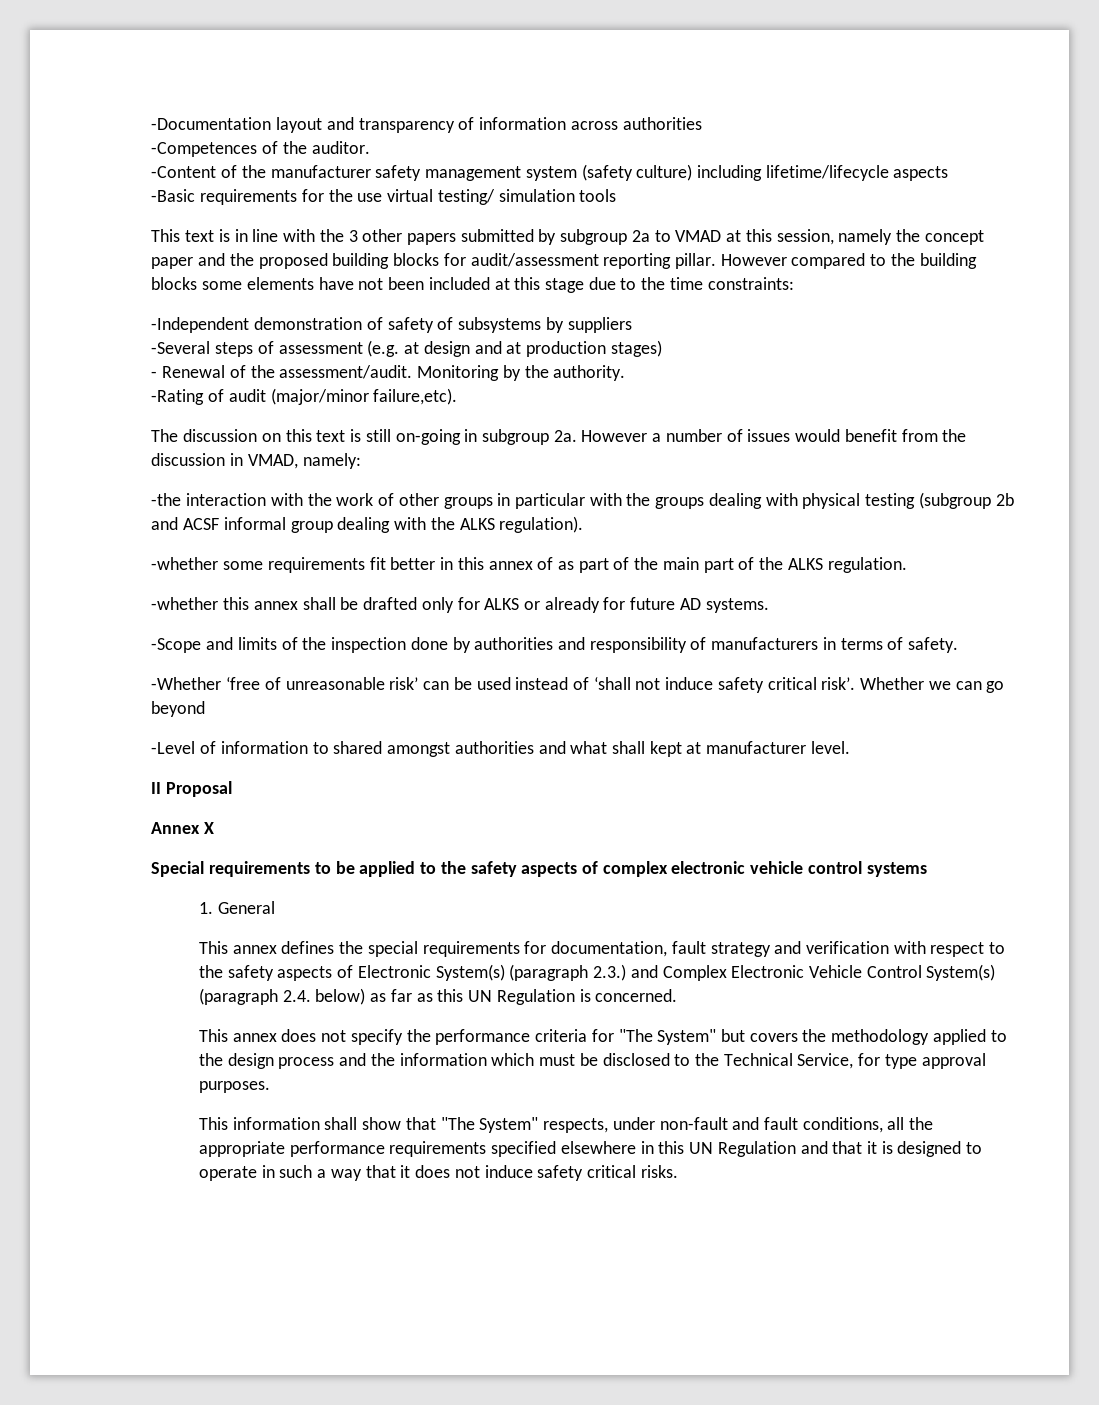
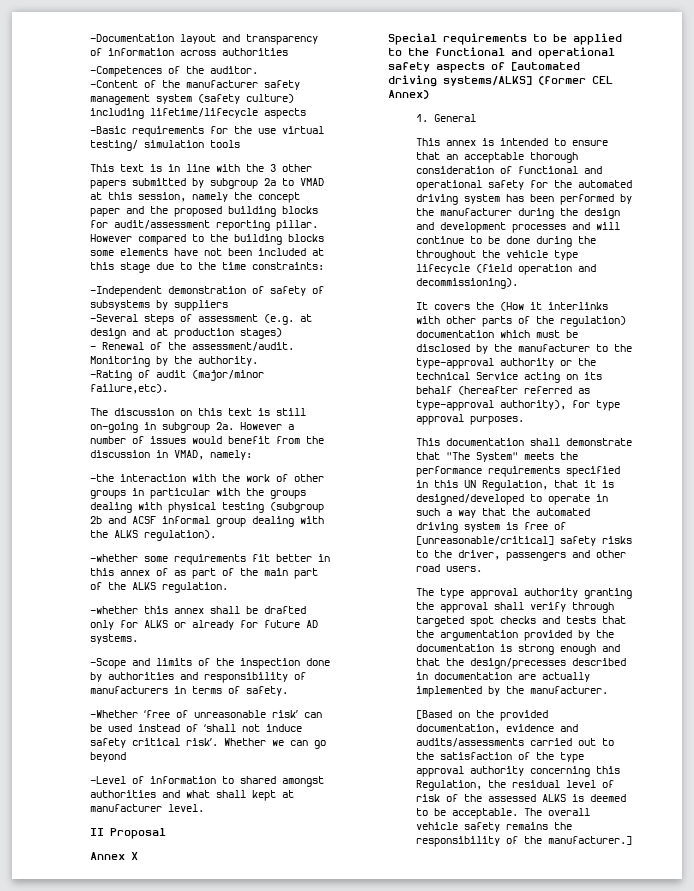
- Special requirements to be applied to the safety aspects of complex electronic vehicle control systems
+ Special requirements to be applied to the functional and operational safety aspects of [automated driving systems/ALKS] (former CEL Annex)
  1. General
- This annex defines the special requirements for documentation, fault strategy and verification with respect to the safety aspects of Electronic System(s) (paragraph 2.3.) and Complex Electronic Vehicle Control System(s) (paragraph 2.4. below) as far as this UN Regulation is concerned.
- This annex does not specify the performance criteria for "The System" but covers the methodology applied to the design process and the information which must be disclosed to the Technical Service, for type approval purposes.
+ This annex is intended to ensure that an acceptable thorough consideration of functional and operational safety for the automated driving system has been performed by the manufacturer during the design and development processes and will continue to be done during the throughout the vehicle type lifecycle (field operation and decommissioning).
+ It covers the (How it interlinks with other parts of the regulation) documentation which must be disclosed by the manufacturer to the type-approval authority or the technical Service acting on its behalf (hereafter referred as type-approval authority), for type approval purposes.
- This information shall show that "The System" respects, under non-fault and fault conditions, all the appropriate performance requirements specified elsewhere in this UN Regulation and that it is designed to operate in such a way that it does not induce safety critical risks.
+ This documentation shall demonstrate that "The System" meets the performance requirements specified in this UN Regulation, that it is designed/developed to operate in such a way that the automated driving system is free of [unreasonable/critical] safety risks to the driver, passengers and other road users.
+ The type approval authority granting the approval shall verify through targeted spot checks and tests that the argumentation provided by the documentation is strong enough and that the design/precesses described in documentation are actually implemented by the manufacturer.
+ [Based on the provided documentation, evidence and audits/assessments carried out to the satisfaction of the type approval authority concerning this Regulation, the residual level of risk of the assessed ALKS is deemed to be acceptable. The overall vehicle safety remains the responsibility of the manufacturer.]

